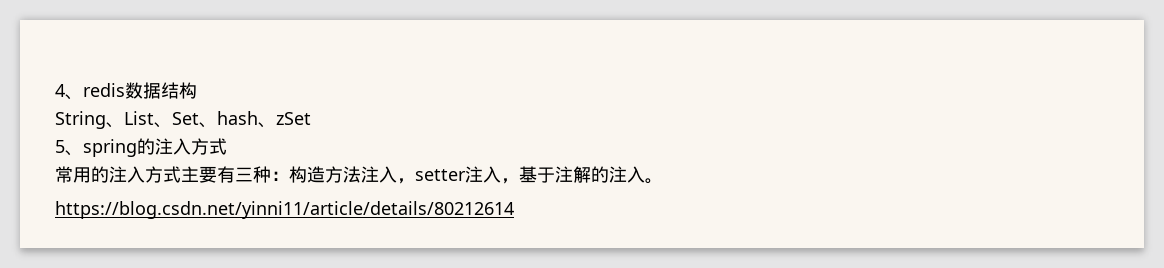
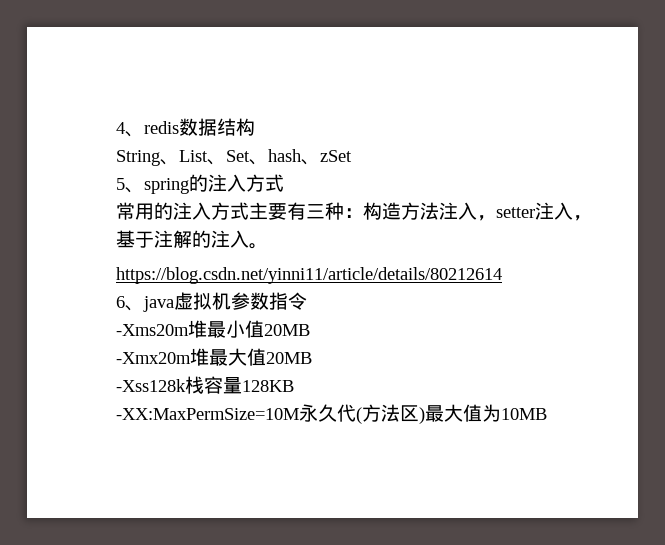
+ 6、java虚拟机参数指令
+ -Xms20m堆最小值20MB
+ -Xmx20m堆最大值20MB
+ -Xss128k栈容量128KB
+ -XX:MaxPermSize=10M永久代(方法区)最大值为10MB

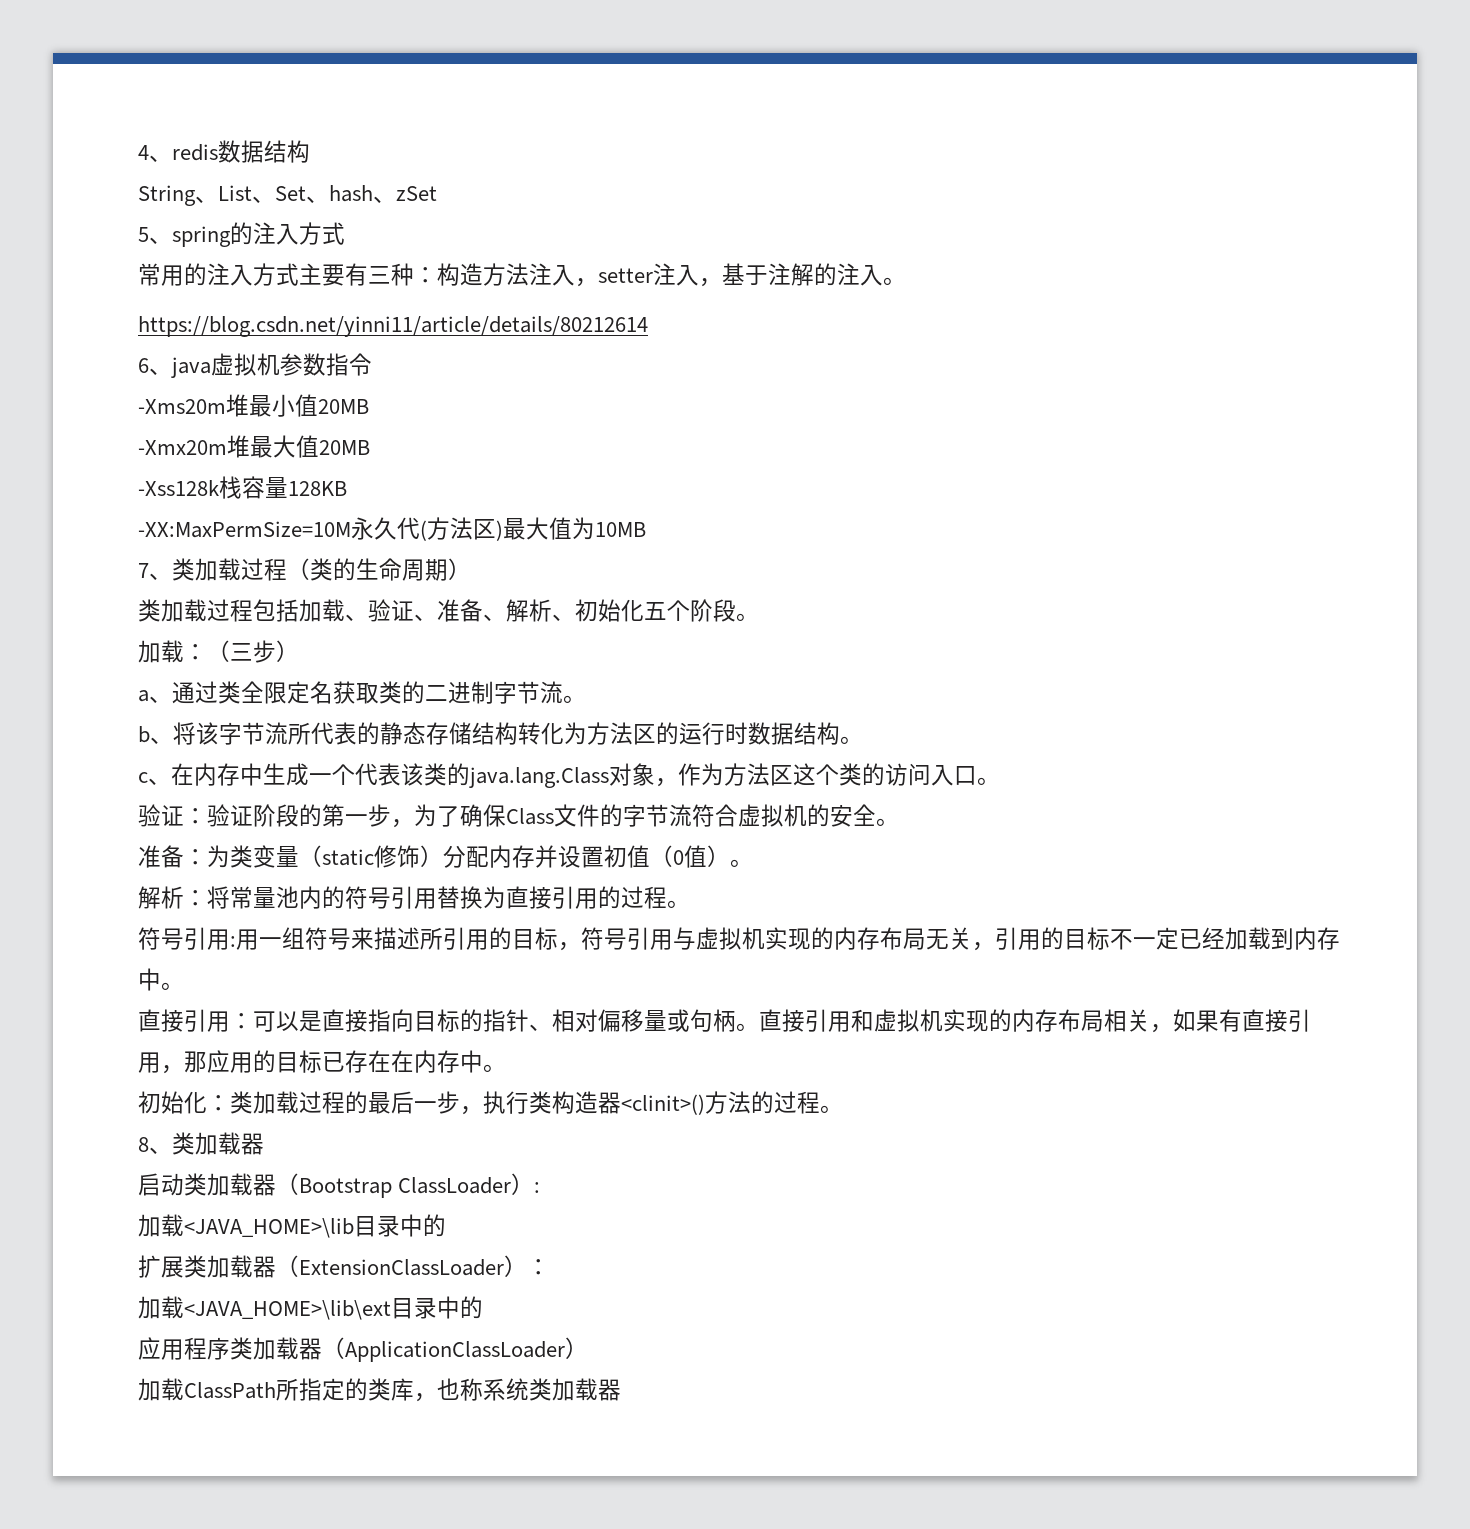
+ 7、类加载过程（类的生命周期）
+ 类加载过程包括加载、验证、准备、解析、初始化五个阶段。
+ 加载：（三步）
+ a、通过类全限定名获取类的二进制字节流。
+ b、将该字节流所代表的静态存储结构转化为方法区的运行时数据结构。
+ c、在内存中生成一个代表该类的java.lang.Class对象，作为方法区这个类的访问入口。
+ 验证：验证阶段的第一步，为了确保Class文件的字节流符合虚拟机的安全。
+ 准备：为类变量（static修饰）分配内存并设置初值（0值）。
+ 解析：将常量池内的符号引用替换为直接引用的过程。
+ 符号引用:用一组符号来描述所引用的目标，符号引用与虚拟机实现的内存布局无关，引用的目标不一定已经加载到内存中。
+ 直接引用：可以是直接指向目标的指针、相对偏移量或句柄。直接引用和虚拟机实现的内存布局相关，如果有直接引用，那应用的目标已存在在内存中。
+ 初始化：类加载过程的最后一步，执行类构造器<clinit>()方法的过程。
+ 8、类加载器
+ 启动类加载器（Bootstrap ClassLoader）:
+ 加载<JAVA_HOME>\lib目录中的
+ 扩展类加载器（ExtensionClassLoader）：
+ 加载<JAVA_HOME>\lib\ext目录中的
+ 应用程序类加载器（ApplicationClassLoader）
+ 加载ClassPath所指定的类库，也称系统类加载器

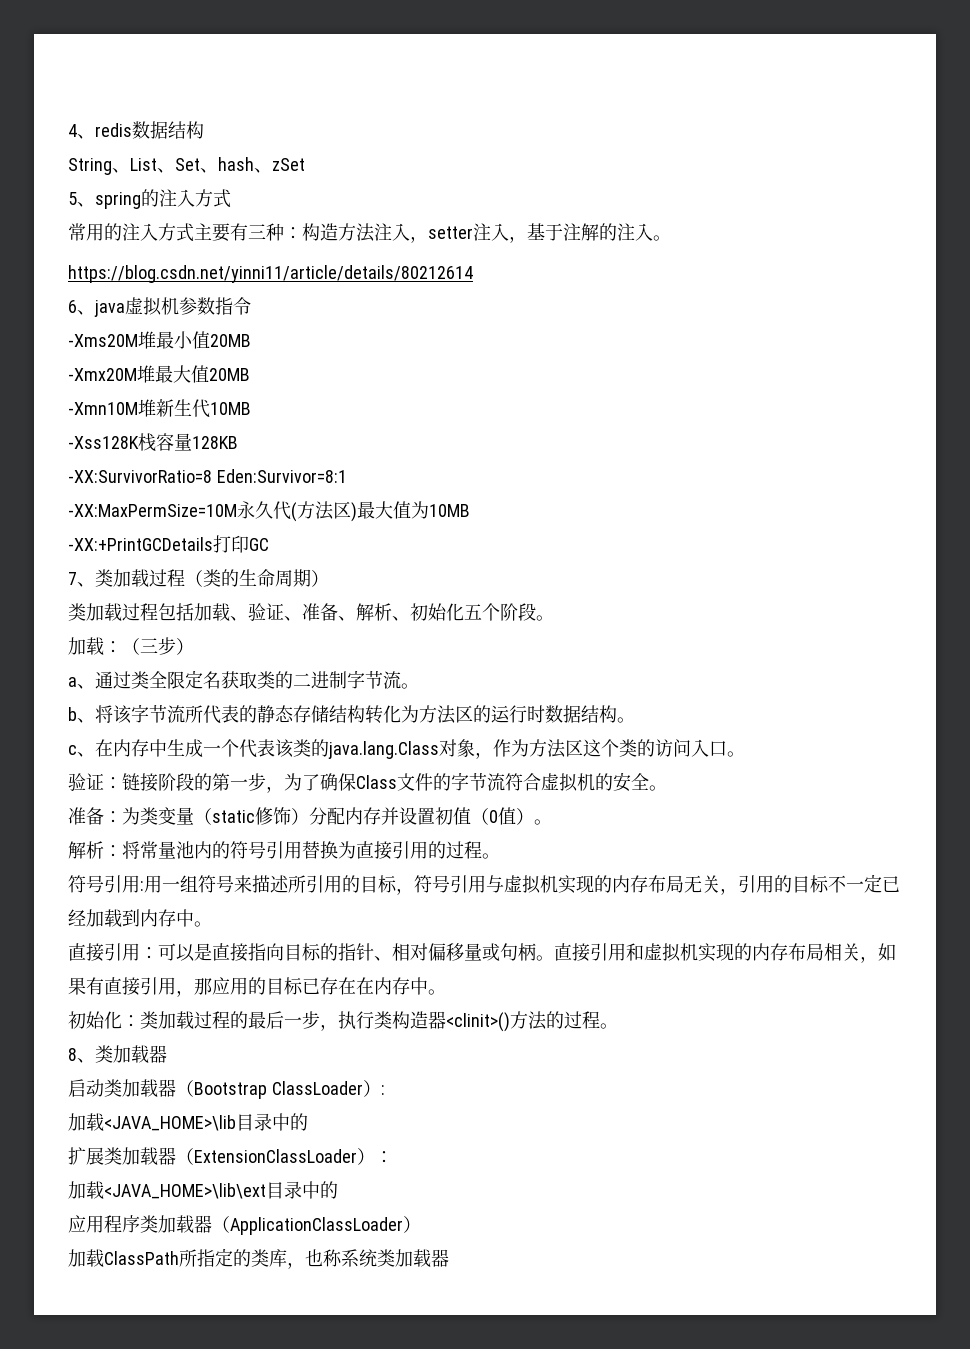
- -Xms20m堆最小值20MB
+ -Xms20M堆最小值20MB
- -Xmx20m堆最大值20MB
+ -Xmx20M堆最大值20MB
- -Xss128k栈容量128KB
+ -Xmn10M堆新生代10MB
+ -Xss128K栈容量128KB
+ -XX:SurvivorRatio=8 Eden:Survivor=8:1
+ -XX:+PrintGCDetails打印GC
- 验证：验证阶段的第一步，为了确保Class文件的字节流符合虚拟机的安全。
+ 验证：链接阶段的第一步，为了确保Class文件的字节流符合虚拟机的安全。

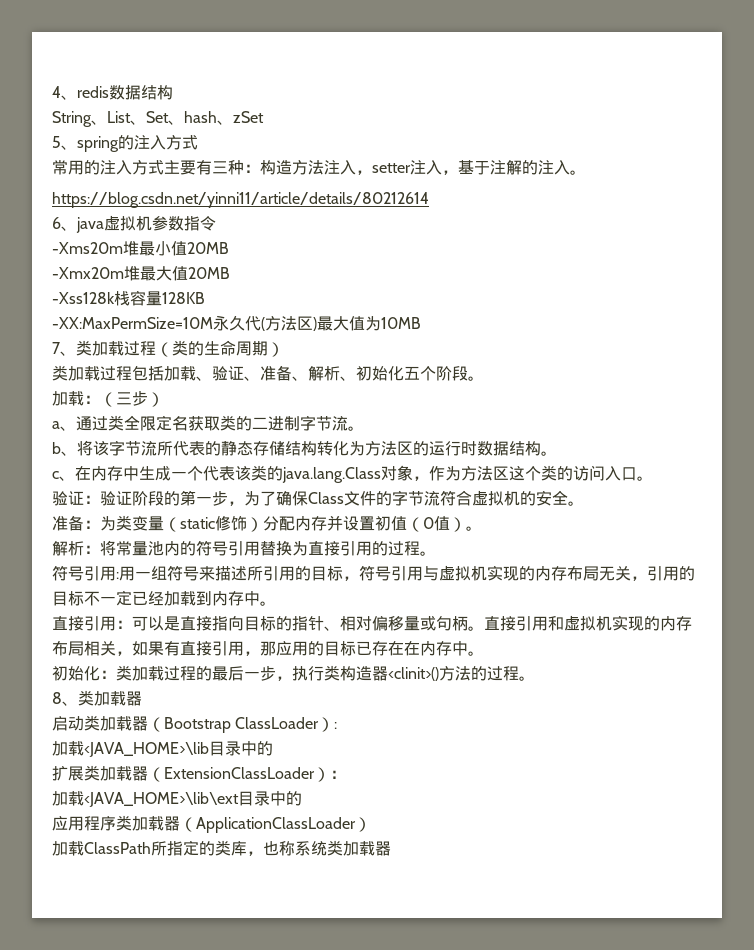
- -Xms20M堆最小值20MB
+ -Xms20m堆最小值20MB
- -Xmx20M堆最大值20MB
+ -Xmx20m堆最大值20MB
- -Xmn10M堆新生代10MB
- -Xss128K栈容量128KB
+ -Xss128k栈容量128KB
- -XX:SurvivorRatio=8 Eden:Survivor=8:1
- -XX:+PrintGCDetails打印GC
- 验证：链接阶段的第一步，为了确保Class文件的字节流符合虚拟机的安全。
+ 验证：验证阶段的第一步，为了确保Class文件的字节流符合虚拟机的安全。

